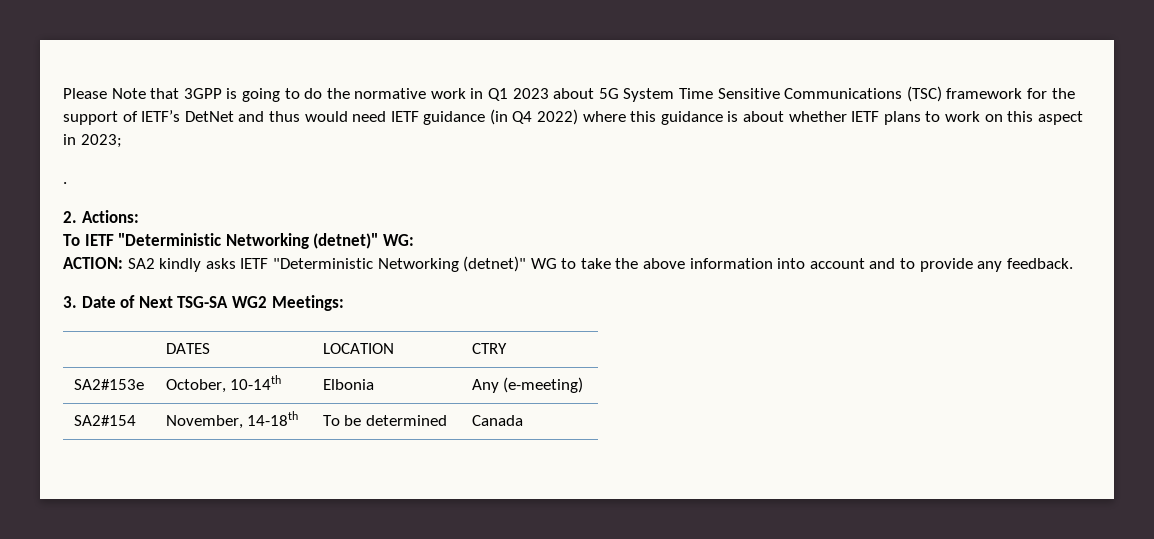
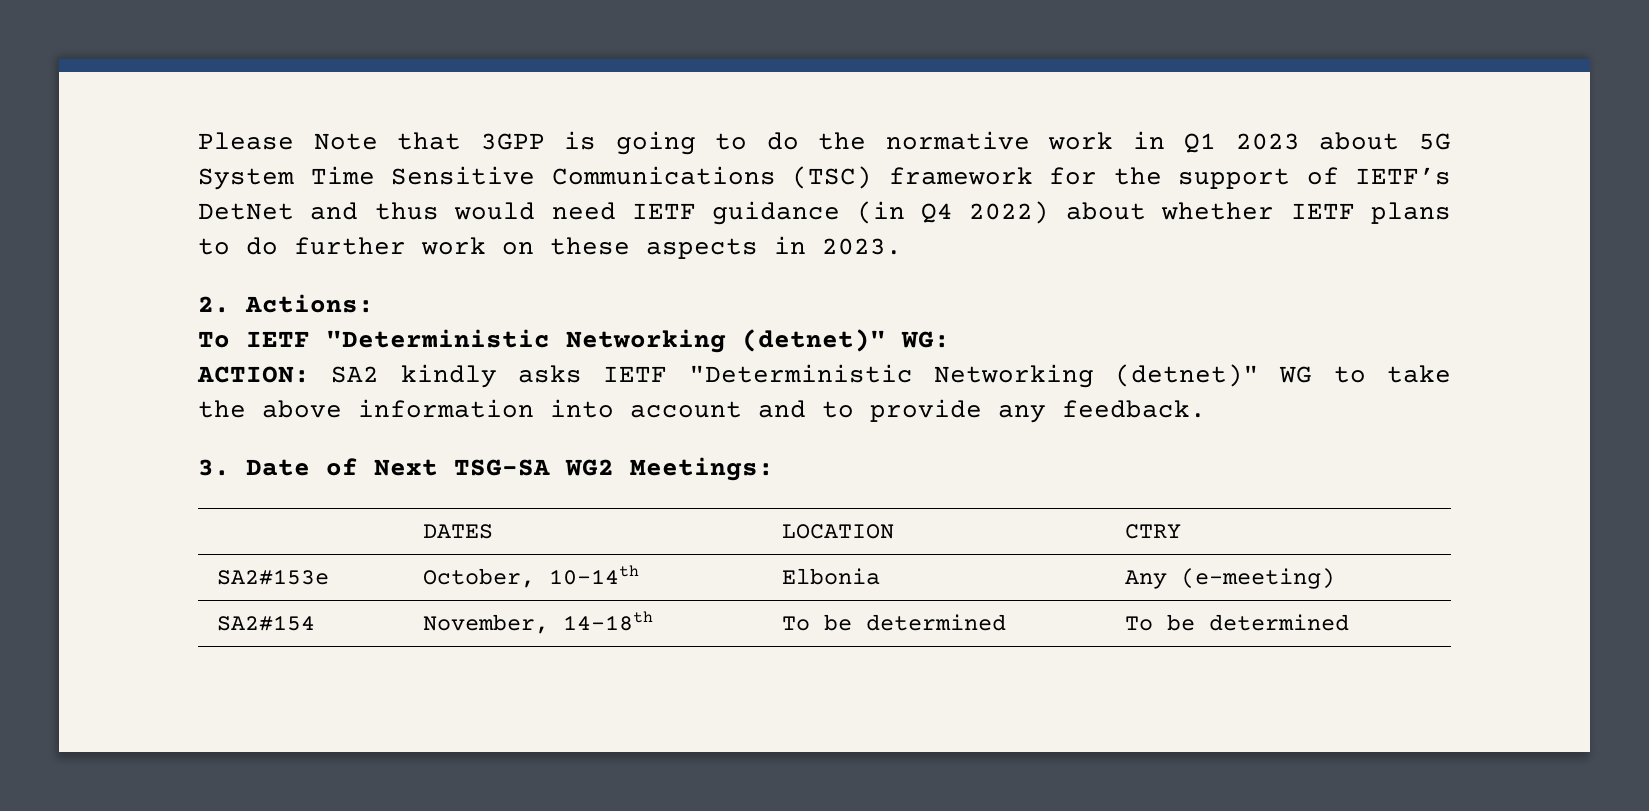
- Please Note that 3GPP is going to do the normative work in Q1 2023 about 5G System Time Sensitive Communications (TSC) framework for the support of IETF’s DetNet and thus would need IETF guidance (in Q4 2022) where this guidance is about whether IETF plans to work on this aspect in 2023;
- .
+ Please Note that 3GPP is going to do the normative work in Q1 2023 about 5G System Time Sensitive Communications (TSC) framework for the support of IETF’s DetNet and thus would need IETF guidance (in Q4 2022) about whether IETF plans to do further work on these aspects in 2023.
- SA2#154 | November, 14-18th | To be determined | Canada
+ SA2#154 | November, 14-18th | To be determined | To be determined

